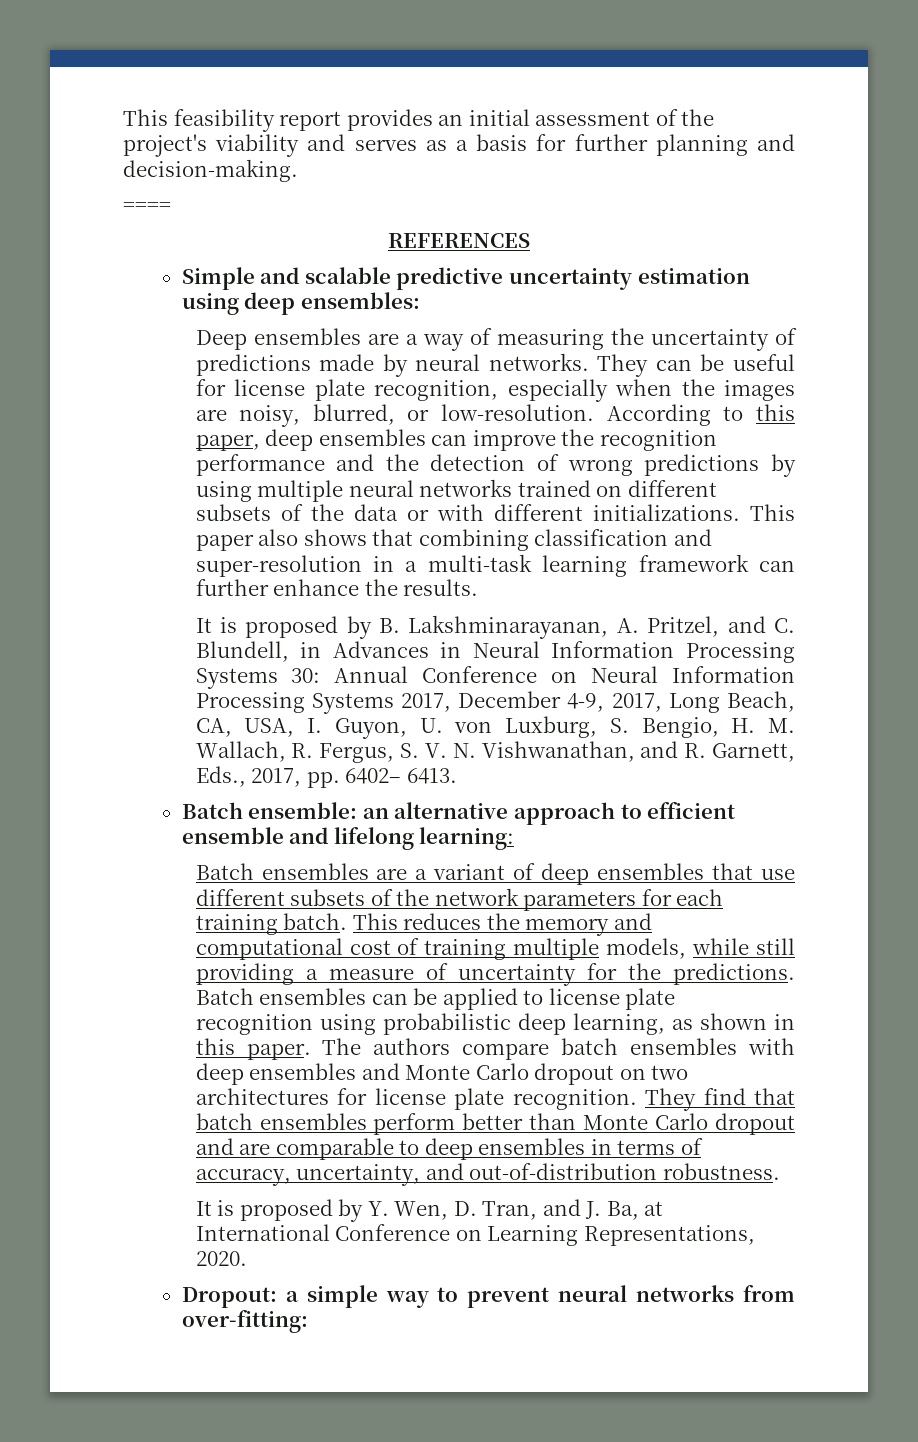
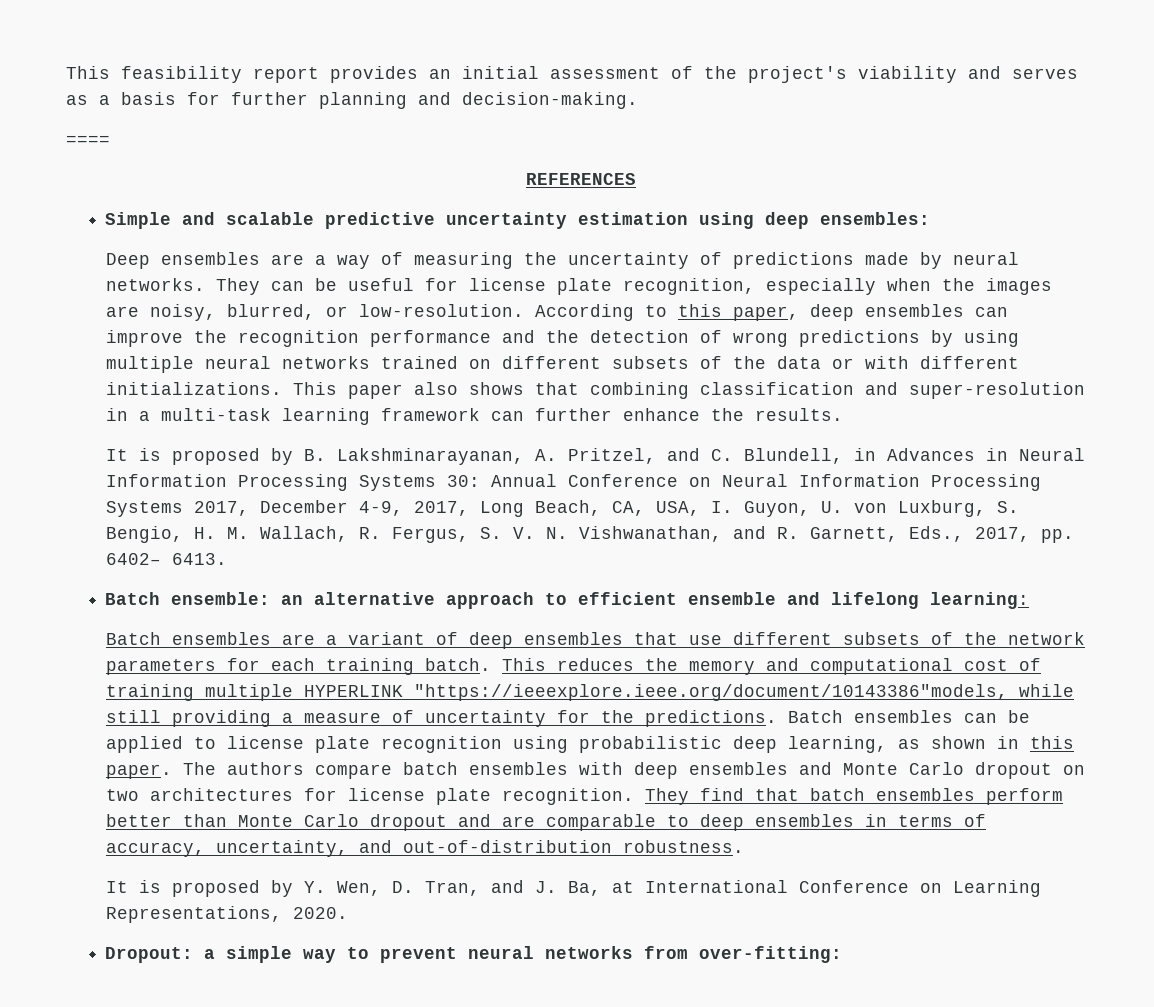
- This reduces the memory and computational cost of training multiple models, while still providing a measure of uncertainty for the predictions.
+ This reduces the memory and computational cost of training multiple HYPERLINK "https://ieeexplore.ieee.org/document/10143386"models, while still providing a measure of uncertainty for the predictions.

